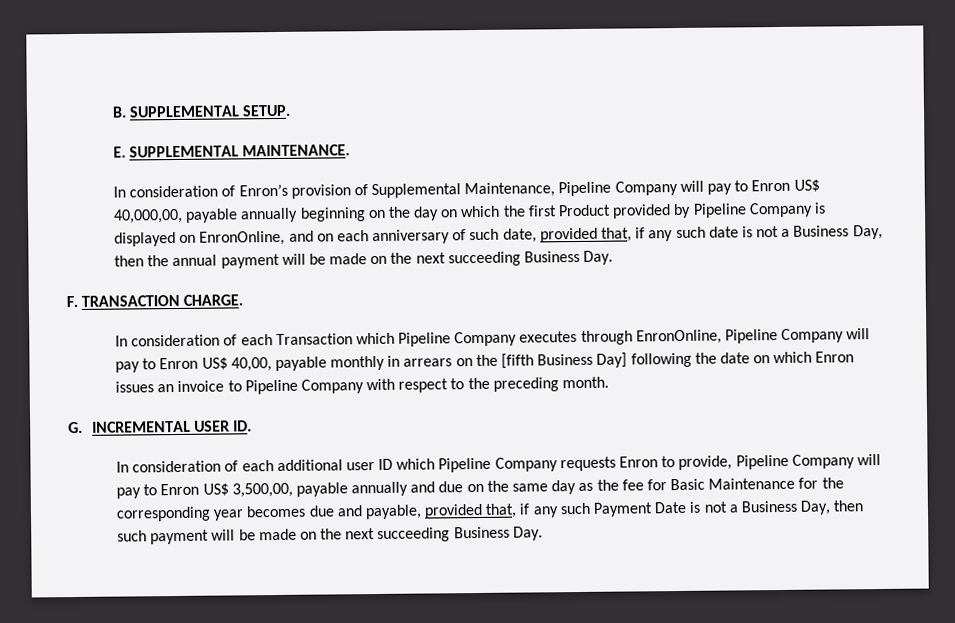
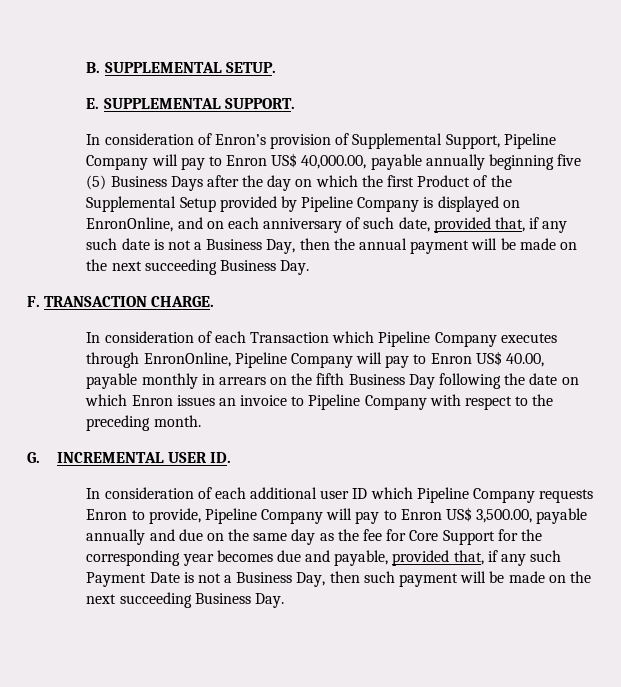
- E. SUPPLEMENTAL MAINTENANCE.
+ E. SUPPLEMENTAL SUPPORT.
- In consideration of Enron’s provision of Supplemental Maintenance, Pipeline Company will pay to Enron US$ 40,000,00, payable annually beginning on the day on which the first Product provided by Pipeline Company is displayed on EnronOnline, and on each anniversary of such date, provided that, if any such date is not a Business Day, then the annual payment will be made on the next succeeding Business Day.
+ In consideration of Enron’s provision of Supplemental Support, Pipeline Company will pay to Enron US$ 40,000.00, payable annually beginning five (5) Business Days after the day on which the first Product of the Supplemental Setup provided by Pipeline Company is displayed on EnronOnline, and on each anniversary of such date, provided that, if any such date is not a Business Day, then the annual payment will be made on the next succeeding Business Day.
- In consideration of each Transaction which Pipeline Company executes through EnronOnline, Pipeline Company will pay to Enron US$ 40,00, payable monthly in arrears on the [fifth Business Day] following the date on which Enron issues an invoice to Pipeline Company with respect to the preceding month.
+ In consideration of each Transaction which Pipeline Company executes through EnronOnline, Pipeline Company will pay to Enron US$ 40.00, payable monthly in arrears on the fifth Business Day following the date on which Enron issues an invoice to Pipeline Company with respect to the preceding month.
- In consideration of each additional user ID which Pipeline Company requests Enron to provide, Pipeline Company will pay to Enron US$ 3,500,00, payable annually and due on the same day as the fee for Basic Maintenance for the corresponding year becomes due and payable, provided that, if any such Payment Date is not a Business Day, then such payment will be made on the next succeeding Business Day.
+ In consideration of each additional user ID which Pipeline Company requests Enron to provide, Pipeline Company will pay to Enron US$ 3,500.00, payable annually and due on the same day as the fee for Core Support for the corresponding year becomes due and payable, provided that, if any such Payment Date is not a Business Day, then such payment will be made on the next succeeding Business Day.

